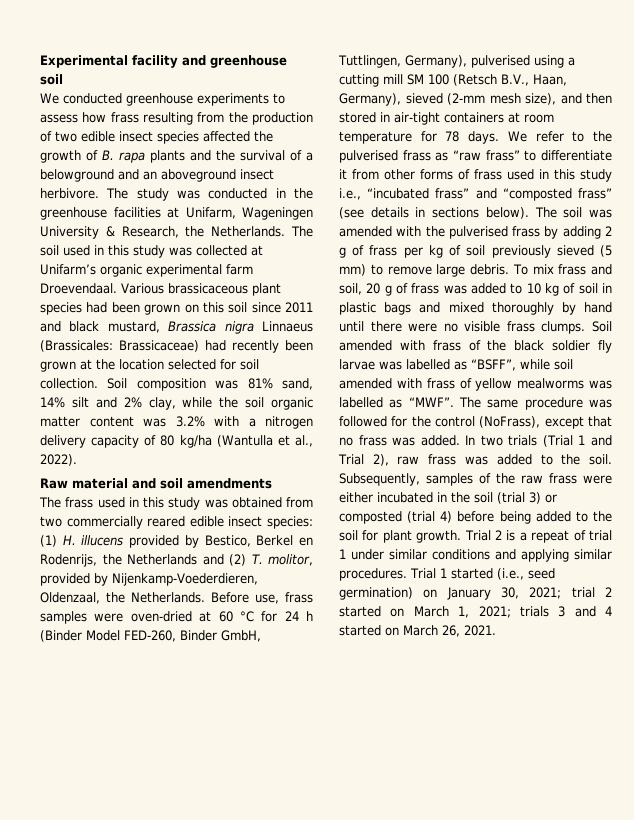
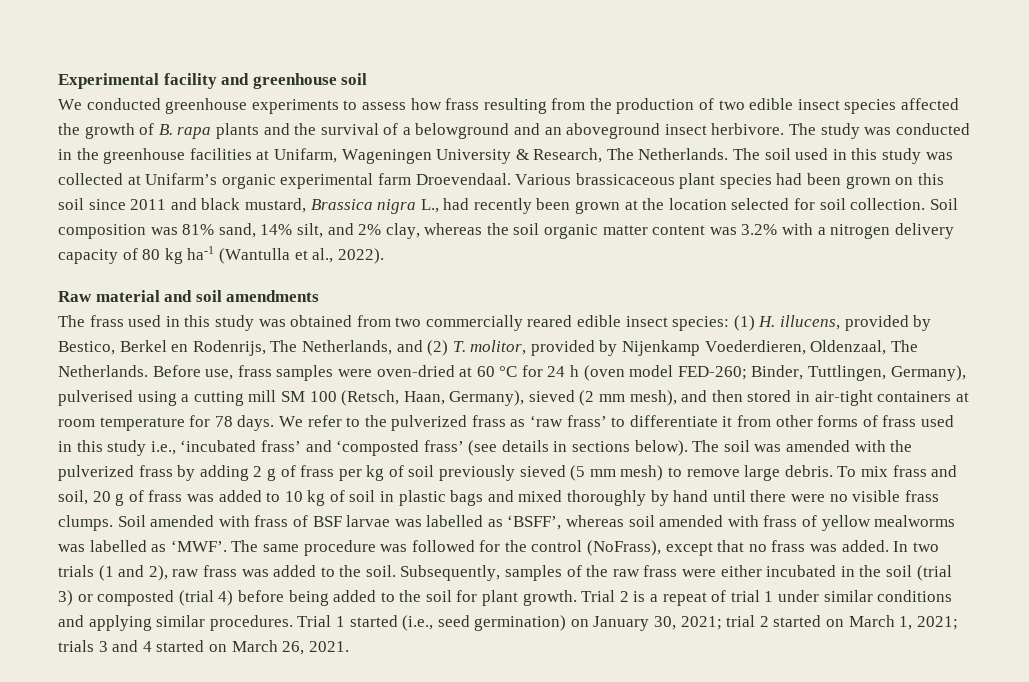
- The study was conducted in the greenhouse facilities at Unifarm, Wageningen University & Research, the Netherlands.
+ The study was conducted in the greenhouse facilities at Unifarm, Wageningen University & Research, The Netherlands.
- Various brassicaceous plant species had been grown on this soil since 2011 and black mustard, Brassica nigra Linnaeus (Brassicales: Brassicaceae) had recently been grown at the location selected for soil collection.
+ Various brassicaceous plant species had been grown on this soil since 2011 and black mustard, Brassica nigra L., had recently been grown at the location selected for soil collection.
- Soil composition was 81% sand, 14% silt and 2% clay, while the soil organic matter content was 3.2% with a nitrogen delivery capacity of 80 kg/ha (Wantulla et al., 2022).
+ Soil composition was 81% sand, 14% silt, and 2% clay, whereas the soil organic matter content was 3.2% with a nitrogen delivery capacity of 80 kg ha-1 (Wantulla et al., 2022).
- The frass used in this study was obtained from two commercially reared edible insect species: (1) H. illucens provided by Bestico, Berkel en Rodenrijs, the Netherlands and (2) T. molitor, provided by Nijenkamp-Voederdieren, Oldenzaal, the Netherlands.
+ The frass used in this study was obtained from two commercially reared edible insect species: (1) H. illucens, provided by Bestico, Berkel en Rodenrijs, The Netherlands, and (2) T. molitor, provided by Nijenkamp Voederdieren, Oldenzaal, The Netherlands.
- Before use, frass samples were oven-dried at 60 °C for 24 h (Binder Model FED-260, Binder GmbH, Tuttlingen, Germany), pulverised using a cutting mill SM 100 (Retsch B.V., Haan, Germany), sieved (2-mm mesh size), and then stored in air-tight containers at room temperature for 78 days.
+ Before use, frass samples were oven-dried at 60 °C for 24 h (oven model FED-260; Binder, Tuttlingen, Germany), pulverised using a cutting mill SM 100 (Retsch, Haan, Germany), sieved (2 mm mesh), and then stored in air-tight containers at room temperature for 78 days.
- We refer to the pulverised frass as “raw frass” to differentiate it from other forms of frass used in this study i.e., “incubated frass” and “composted frass” (see details in sections below).
+ We refer to the pulverized frass as ‘raw frass’ to differentiate it from other forms of frass used in this study i.e., ‘incubated frass’ and ‘composted frass’ (see details in sections below).
- The soil was amended with the pulverised frass by adding 2 g of frass per kg of soil previously sieved (5 mm) to remove large debris.
+ The soil was amended with the pulverized frass by adding 2 g of frass per kg of soil previously sieved (5 mm mesh) to remove large debris.
- Soil amended with frass of the black soldier fly larvae was labelled as “BSFF”, while soil amended with frass of yellow mealworms was labelled as “MWF”.
+ Soil amended with frass of BSF larvae was labelled as ‘BSFF’, whereas soil amended with frass of yellow mealworms was labelled as ‘MWF’.
- In two trials (Trial 1 and Trial 2), raw frass was added to the soil.
+ In two trials (1 and 2), raw frass was added to the soil.

